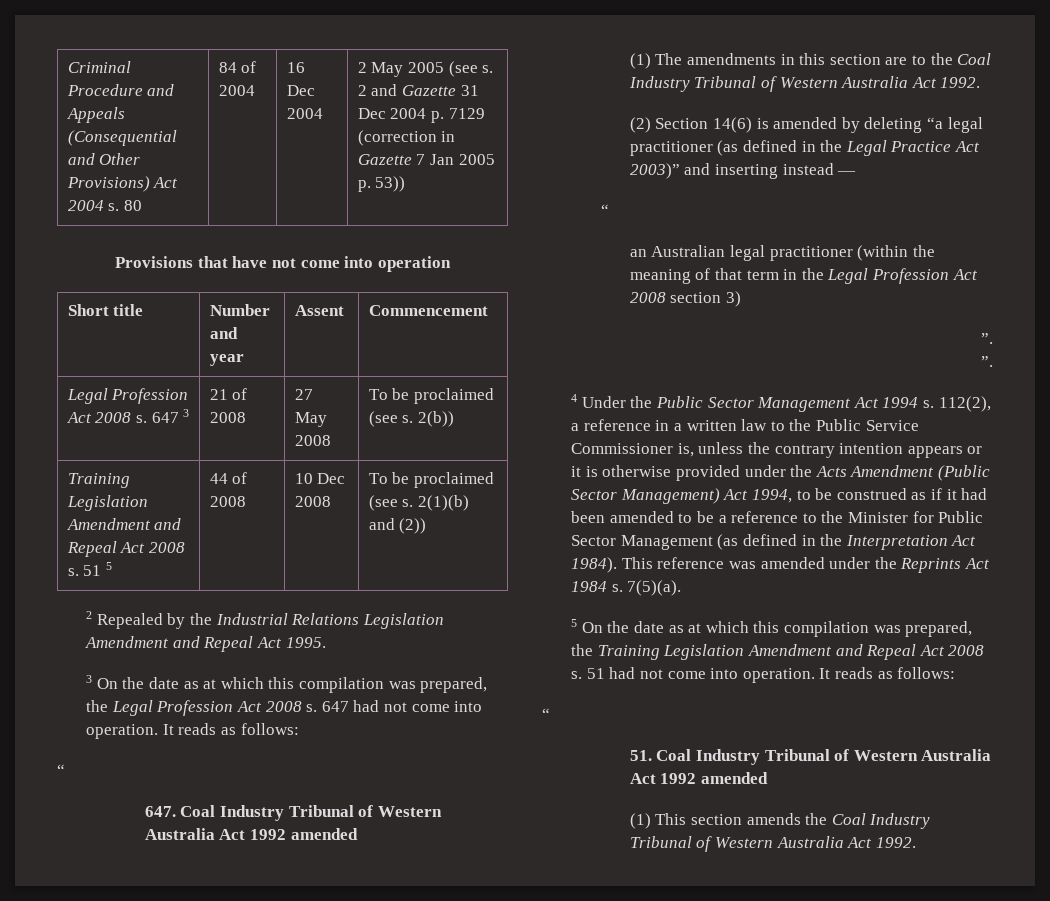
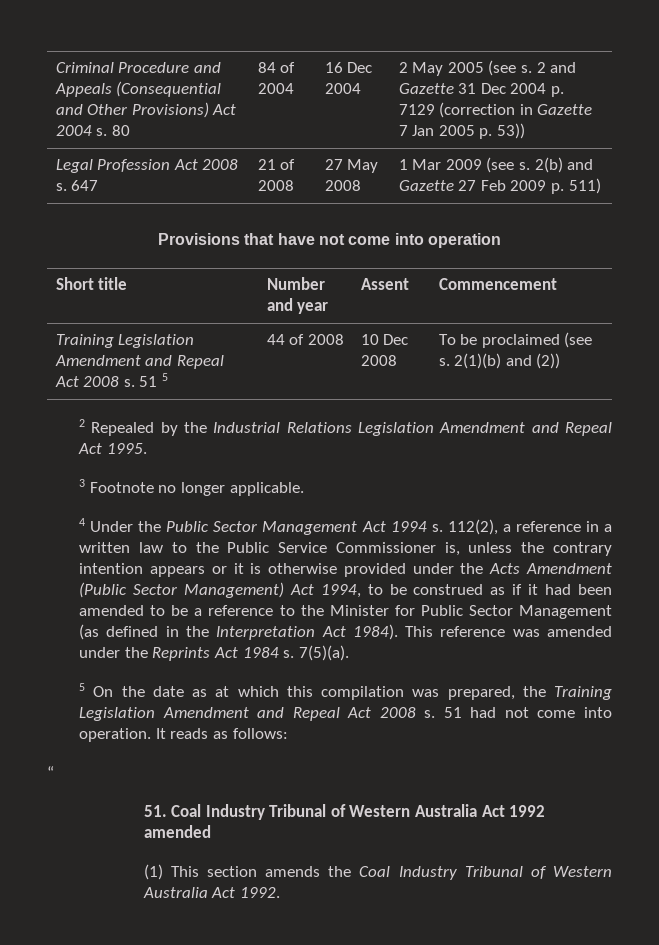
+ Legal Profession Act 2008 s. 647 | 21 of 2008 | 27 May 2008 | 1 Mar 2009 (see s. 2(b) and Gazette 27 Feb 2009 p. 511)
- Legal Profession Act 2008 s. 647 3 | 21 of 2008 | 27 May 2008 | To be proclaimed (see s. 2(b))
- 3 On the date as at which this compilation was prepared, the Legal Profession Act 2008 s. 647 had not come into operation. It reads as follows:
- “
- 647. Coal Industry Tribunal of Western Australia Act 1992 amended
- (1) The amendments in this section are to the Coal Industry Tribunal of Western Australia Act 1992.
- (2) Section 14(6) is amended by deleting “a legal practitioner (as defined in the Legal Practice Act 2003)” and inserting instead —
- “
- an Australian legal practitioner (within the meaning of that term in the Legal Profession Act 2008 section 3)
- ”.
- ”.
+ 3 Footnote no longer applicable.

